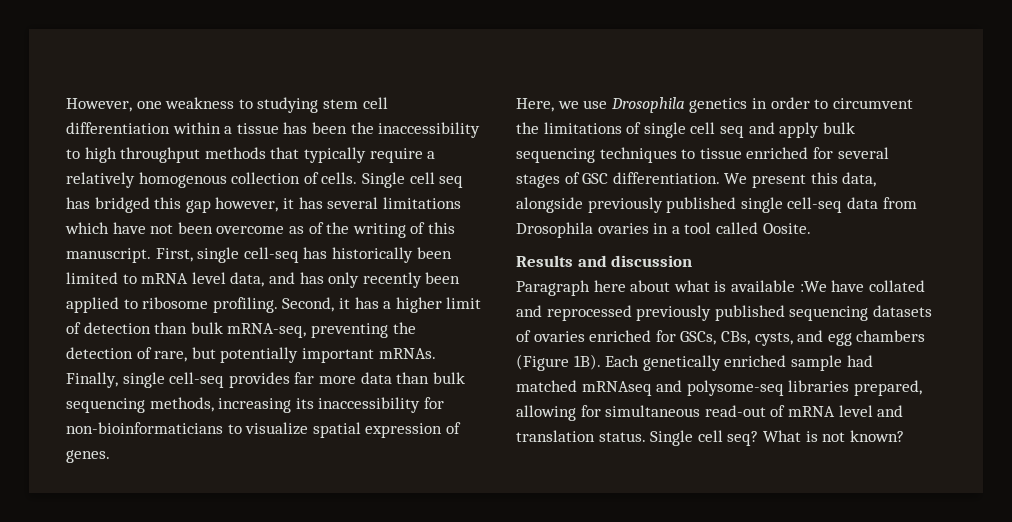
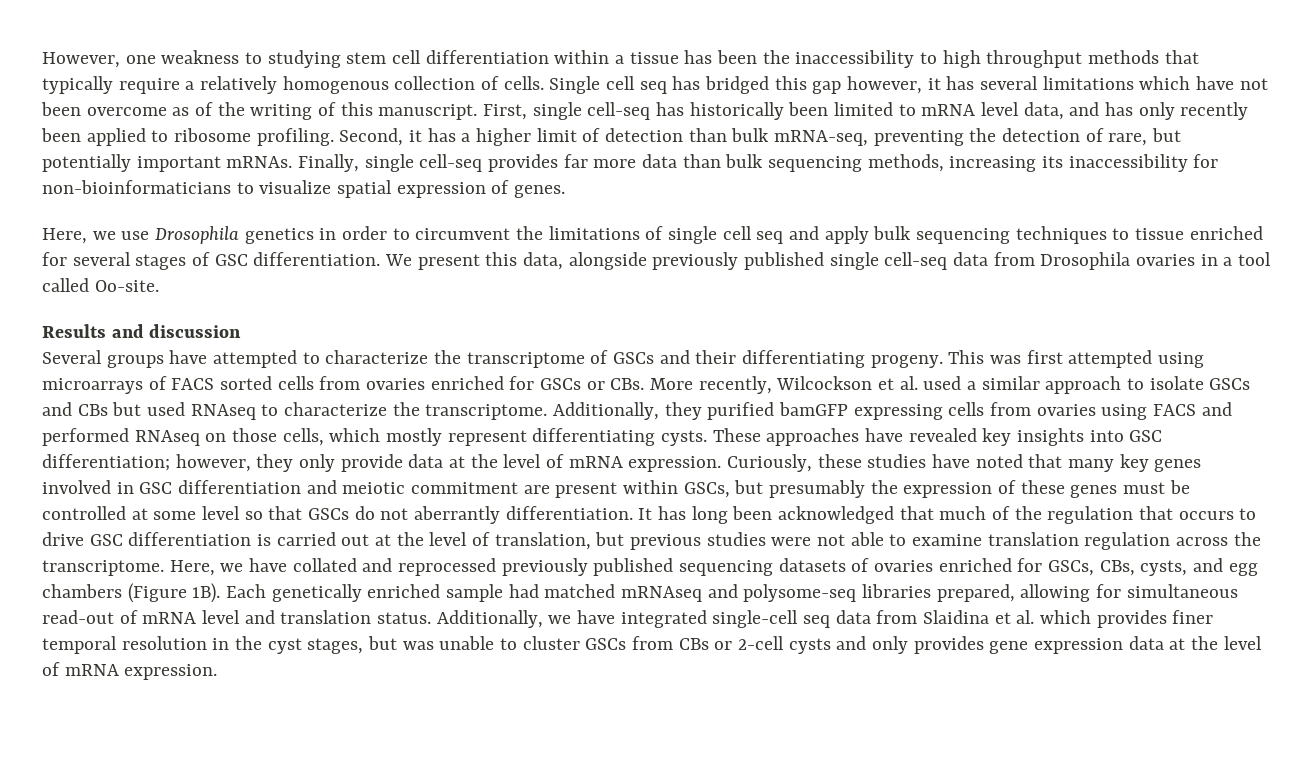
- We present this data, alongside previously published single cell-seq data from Drosophila ovaries in a tool called Oosite.
+ We present this data, alongside previously published single cell-seq data from Drosophila ovaries in a tool called Oo-site.
- Paragraph here about what is available :We have collated and reprocessed previously published sequencing datasets of ovaries enriched for GSCs, CBs, cysts, and egg chambers (Figure 1B).
+ Several groups have attempted to characterize the transcriptome of GSCs and their differentiating progeny. This was first attempted using microarrays of FACS sorted cells from ovaries enriched for GSCs or CBs. More recently, Wilcockson et al. used a similar approach to isolate GSCs and CBs but used RNAseq to characterize the transcriptome. Additionally, they purified bamGFP expressing cells from ovaries using FACS and performed RNAseq on those cells, which mostly represent differentiating cysts. These approaches have revealed key insights into GSC differentiation; however, they only provide data at the level of mRNA expression. Curiously, these studies have noted that many key genes involved in GSC differentiation and meiotic commitment are present within GSCs, but presumably the expression of these genes must be controlled at some level so that GSCs do not aberrantly differentiation. It has long been acknowledged that much of the regulation that occurs to drive GSC differentiation is carried out at the level of translation, but previous studies were not able to examine translation regulation across the transcriptome. Here, we have collated and reprocessed previously published sequencing datasets of ovaries enriched for GSCs, CBs, cysts, and egg chambers (Figure 1B).
- Single cell seq? What is not known?
+ Additionally, we have integrated single-cell seq data from Slaidina et al. which provides finer temporal resolution in the cyst stages, but was unable to cluster GSCs from CBs or 2-cell cysts and only provides gene expression data at the level of mRNA expression.

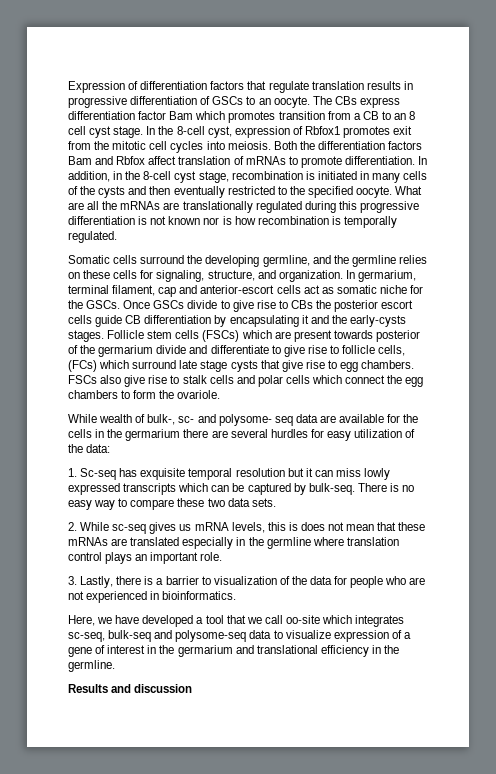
- However, one weakness to studying stem cell differentiation within a tissue has been the inaccessibility to high throughput methods that typically require a relatively homogenous collection of cells. Single cell seq has bridged this gap however, it has several limitations which have not been overcome as of the writing of this manuscript. First, single cell-seq has historically been limited to mRNA level data, and has only recently been applied to ribosome profiling. Second, it has a higher limit of detection than bulk mRNA-seq, preventing the detection of rare, but potentially important mRNAs. Finally, single cell-seq provides far more data than bulk sequencing methods, increasing its inaccessibility for non-bioinformaticians to visualize spatial expression of genes.
- Here, we use Drosophila genetics in order to circumvent the limitations of single cell seq and apply bulk sequencing techniques to tissue enriched for several stages of GSC differentiation. We present this data, alongside previously published single cell-seq data from Drosophila ovaries in a tool called Oo-site.
+ Expression of differentiation factors that regulate translation results in progressive differentiation of GSCs to an oocyte. The CBs express differentiation factor Bam which promotes transition from a CB to an 8 cell cyst stage. In the 8-cell cyst, expression of Rbfox1 promotes exit from the mitotic cell cycles into meiosis. Both the differentiation factors Bam and Rbfox affect translation of mRNAs to promote differentiation. In addition, in the 8-cell cyst stage, recombination is initiated in many cells of the cysts and then eventually restricted to the specified oocyte. What are all the mRNAs are translationally regulated during this progressive differentiation is not known nor is how recombination is temporally regulated.
+ Somatic cells surround the developing germline, and the germline relies on these cells for signaling, structure, and organization. In germarium, terminal filament, cap and anterior-escort cells act as somatic niche for the GSCs. Once GSCs divide to give rise to CBs the posterior escort cells guide CB differentiation by encapsulating it and the early-cysts stages. Follicle stem cells (FSCs) which are present towards posterior of the germarium divide and differentiate to give rise to follicle cells, (FCs) which surround late stage cysts that give rise to egg chambers. FSCs also give rise to stalk cells and polar cells which connect the egg chambers to form the ovariole.
+ While wealth of bulk-, sc- and polysome- seq data are available for the cells in the germarium there are several hurdles for easy utilization of the data:
+ 1. Sc-seq has exquisite temporal resolution but it can miss lowly expressed transcripts which can be captured by bulk-seq. There is no easy way to compare these two data sets.
+ 2. While sc-seq gives us mRNA levels, this is does not mean that these mRNAs are translated especially in the germline where translation control plays an important role.
+ 3. Lastly, there is a barrier to visualization of the data for people who are not experienced in bioinformatics.
+ Here, we have developed a tool that we call oo-site which integrates sc-seq, bulk-seq and polysome-seq data to visualize expression of a gene of interest in the germarium and translational efficiency in the germline.
  Results and discussion
- Several groups have attempted to characterize the transcriptome of GSCs and their differentiating progeny. This was first attempted using microarrays of FACS sorted cells from ovaries enriched for GSCs or CBs. More recently, Wilcockson et al. used a similar approach to isolate GSCs and CBs but used RNAseq to characterize the transcriptome. Additionally, they purified bamGFP expressing cells from ovaries using FACS and performed RNAseq on those cells, which mostly represent differentiating cysts. These approaches have revealed key insights into GSC differentiation; however, they only provide data at the level of mRNA expression. Curiously, these studies have noted that many key genes involved in GSC differentiation and meiotic commitment are present within GSCs, but presumably the expression of these genes must be controlled at some level so that GSCs do not aberrantly differentiation. It has long been acknowledged that much of the regulation that occurs to drive GSC differentiation is carried out at the level of translation, but previous studies were not able to examine translation regulation across the transcriptome. Here, we have collated and reprocessed previously published sequencing datasets of ovaries enriched for GSCs, CBs, cysts, and egg chambers (Figure 1B). Each genetically enriched sample had matched mRNAseq and polysome-seq libraries prepared, allowing for simultaneous read-out of mRNA level and translation status. Additionally, we have integrated single-cell seq data from Slaidina et al. which provides finer temporal resolution in the cyst stages, but was unable to cluster GSCs from CBs or 2-cell cysts and only provides gene expression data at the level of mRNA expression.

